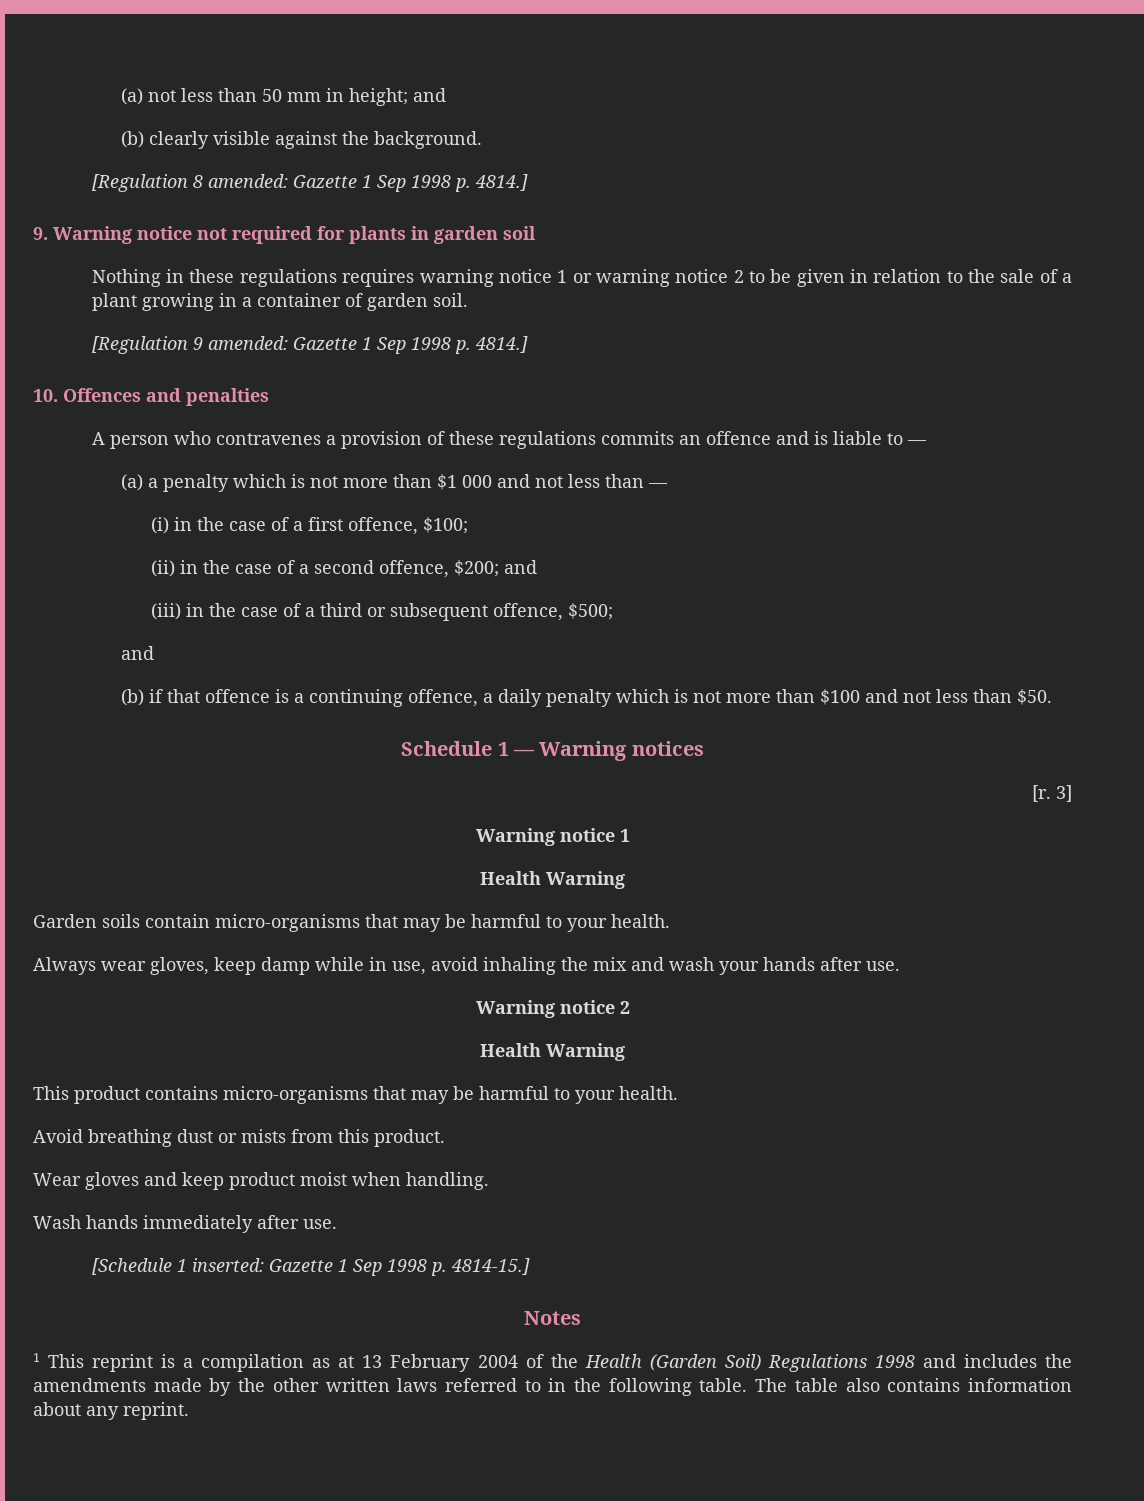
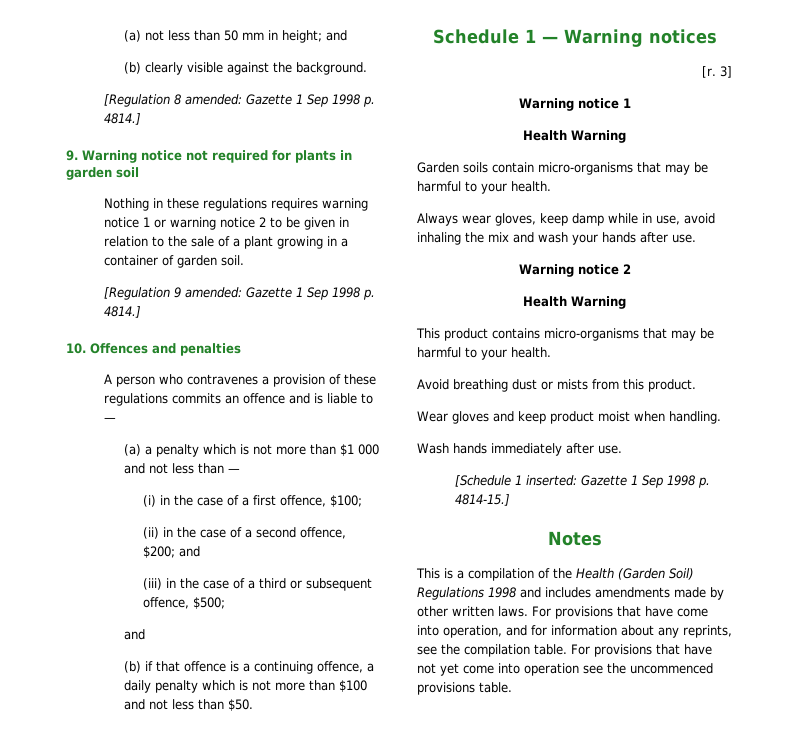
- 1 This reprint is a compilation as at 13 February 2004 of the Health (Garden Soil) Regulations 1998 and includes the amendments made by the other written laws referred to in the following table. The table also contains information about any reprint.
+ This is a compilation of the Health (Garden Soil) Regulations 1998 and includes amendments made by other written laws. For provisions that have come into operation, and for information about any reprints, see the compilation table. For provisions that have not yet come into operation see the uncommenced provisions table.

